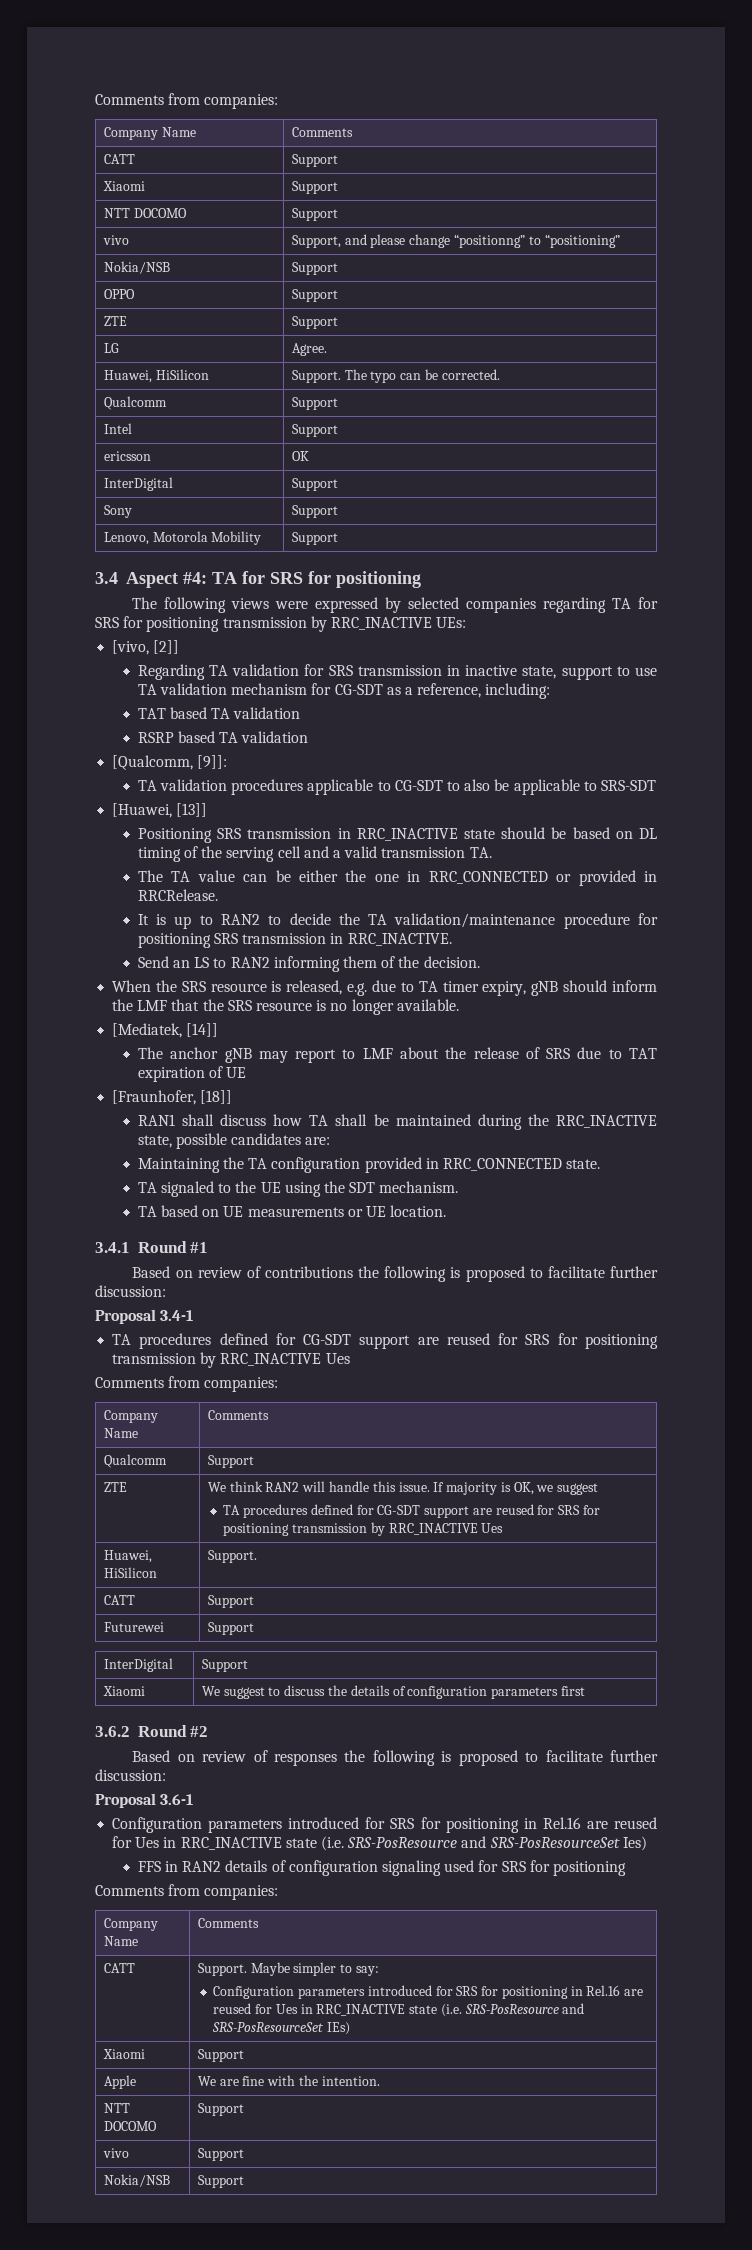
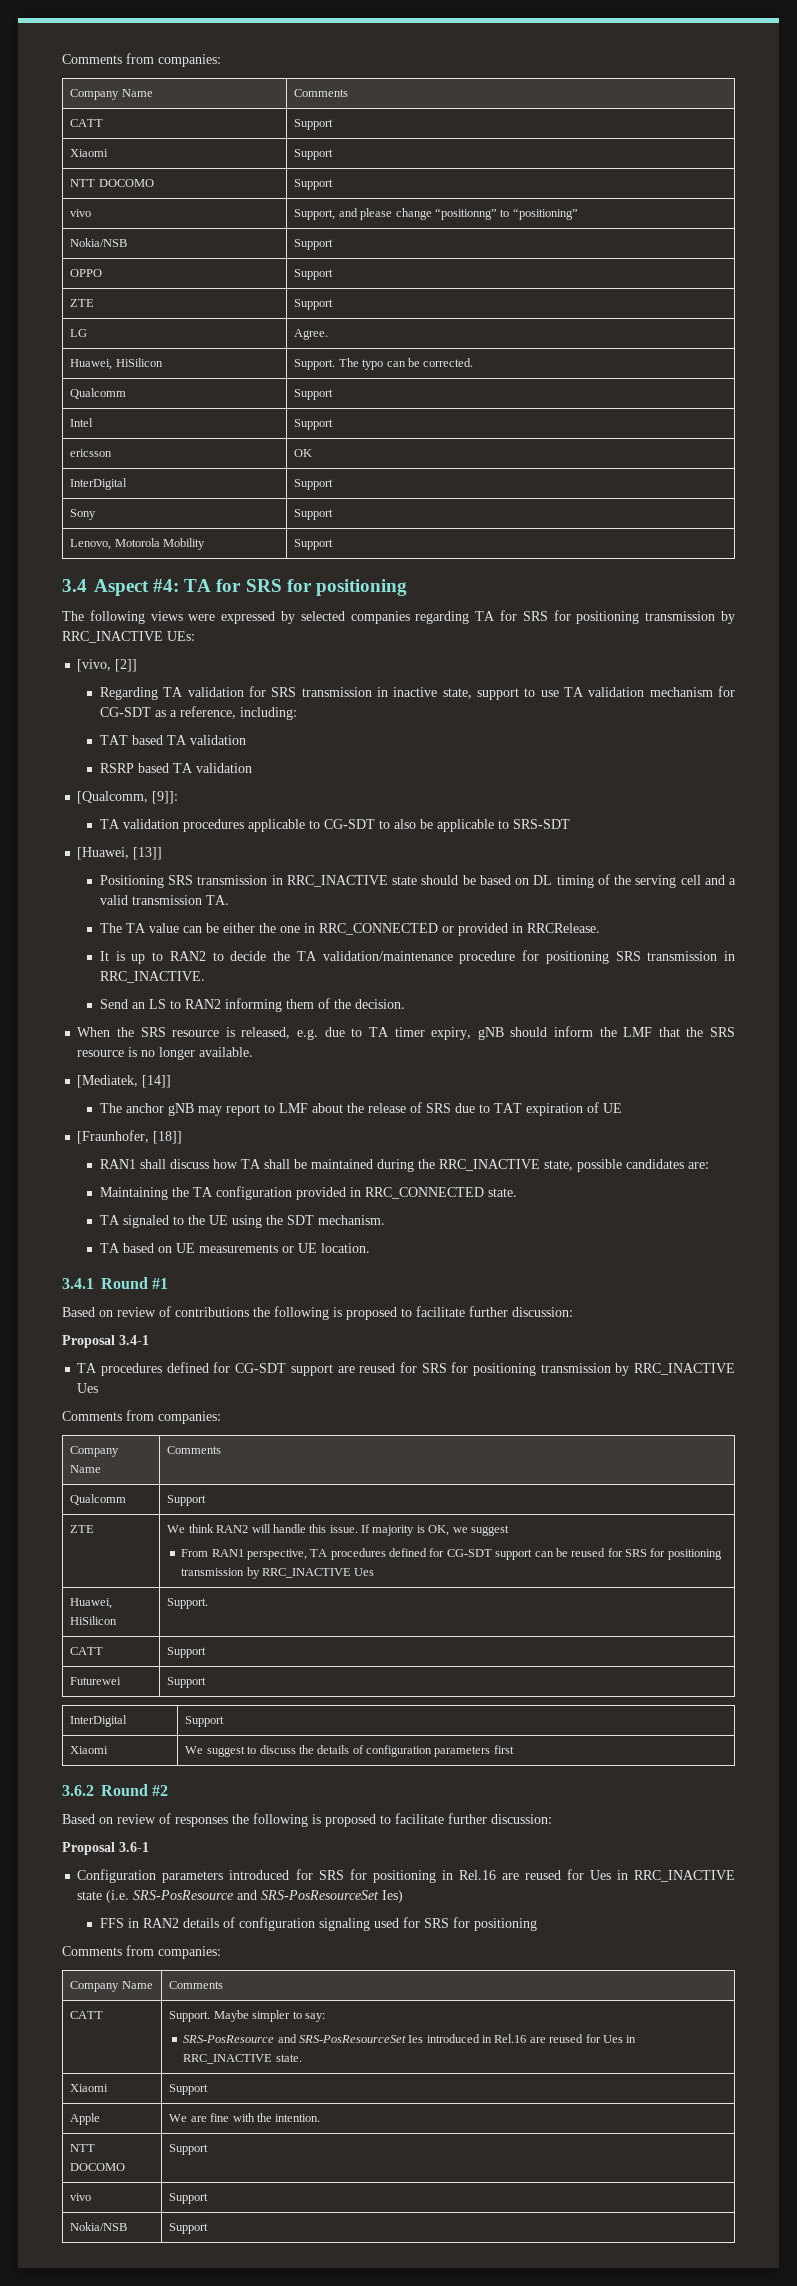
  ZTE | We think RAN2 will handle this issue. If majority is OK, we suggest
- TA procedures defined for CG-SDT support are reused for SRS for positioning transmission by RRC_INACTIVE Ues
+ From RAN1 perspective, TA procedures defined for CG-SDT support can be reused for SRS for positioning transmission by RRC_INACTIVE Ues
  CATT | Support. Maybe simpler to say:
- Configuration parameters introduced for SRS for positioning in Rel.16 are reused for Ues in RRC_INACTIVE state (i.e. SRS-PosResource and SRS-PosResourceSet IEs)
+ SRS-PosResource and SRS-PosResourceSet Ies introduced in Rel.16 are reused for Ues in RRC_INACTIVE state.

